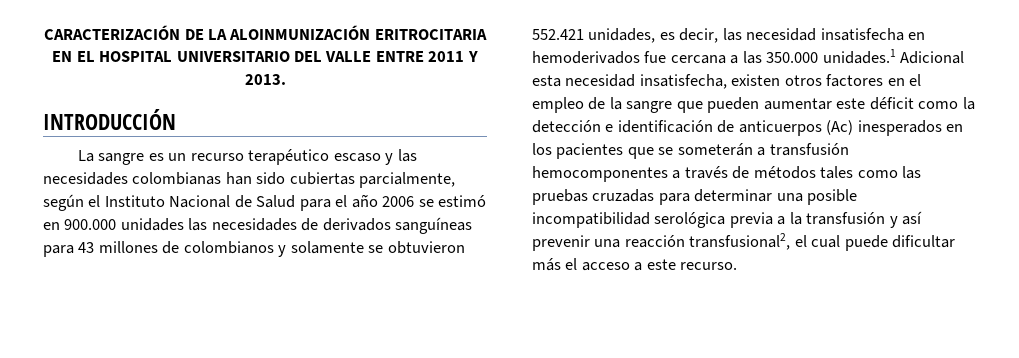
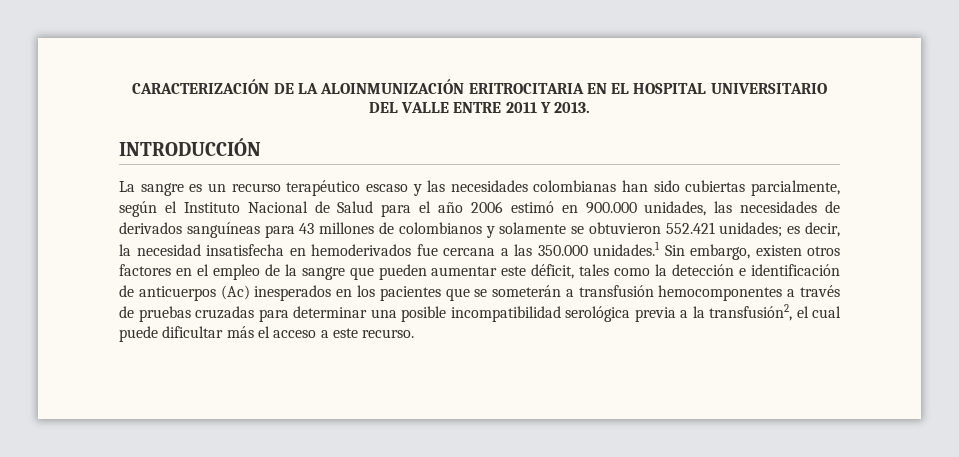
- La sangre es un recurso terapéutico escaso y las necesidades colombianas han sido cubiertas parcialmente, según el Instituto Nacional de Salud para el año 2006 se estimó en 900.000 unidades las necesidades de derivados sanguíneas para 43 millones de colombianos y solamente se obtuvieron 552.421 unidades, es decir, las necesidad insatisfecha en hemoderivados fue cercana a las 350.000 unidades.1 Adicional esta necesidad insatisfecha, existen otros factores en el empleo de la sangre que pueden aumentar este déficit como la detección e identificación de anticuerpos (Ac) inesperados en los pacientes que se someterán a transfusión hemocomponentes a través de métodos tales como las pruebas cruzadas para determinar una posible incompatibilidad serológica previa a la transfusión y así prevenir una reacción transfusional2, el cual puede dificultar más el acceso a este recurso.
+ La sangre es un recurso terapéutico escaso y las necesidades colombianas han sido cubiertas parcialmente, según el Instituto Nacional de Salud para el año 2006 estimó en 900.000 unidades, las necesidades de derivados sanguíneas para 43 millones de colombianos y solamente se obtuvieron 552.421 unidades; es decir, la necesidad insatisfecha en hemoderivados fue cercana a las 350.000 unidades.1 Sin embargo, existen otros factores en el empleo de la sangre que pueden aumentar este déficit, tales como la detección e identificación de anticuerpos (Ac) inesperados en los pacientes que se someterán a transfusión hemocomponentes a través de pruebas cruzadas para determinar una posible incompatibilidad serológica previa a la transfusión2, el cual puede dificultar más el acceso a este recurso.

